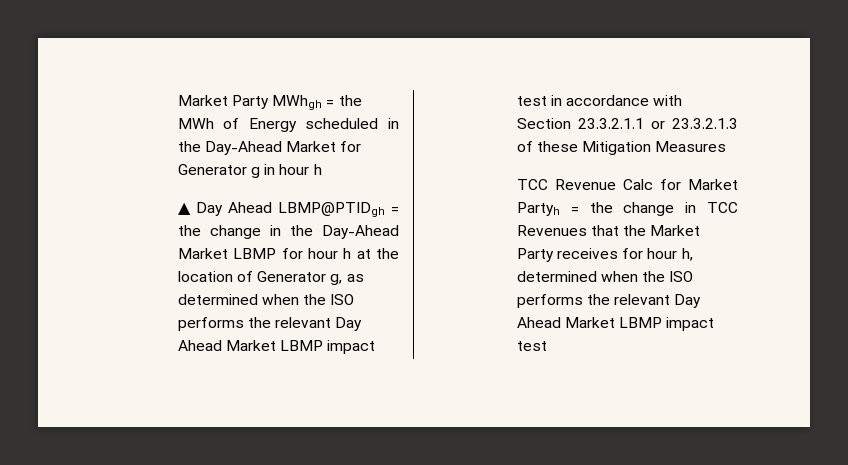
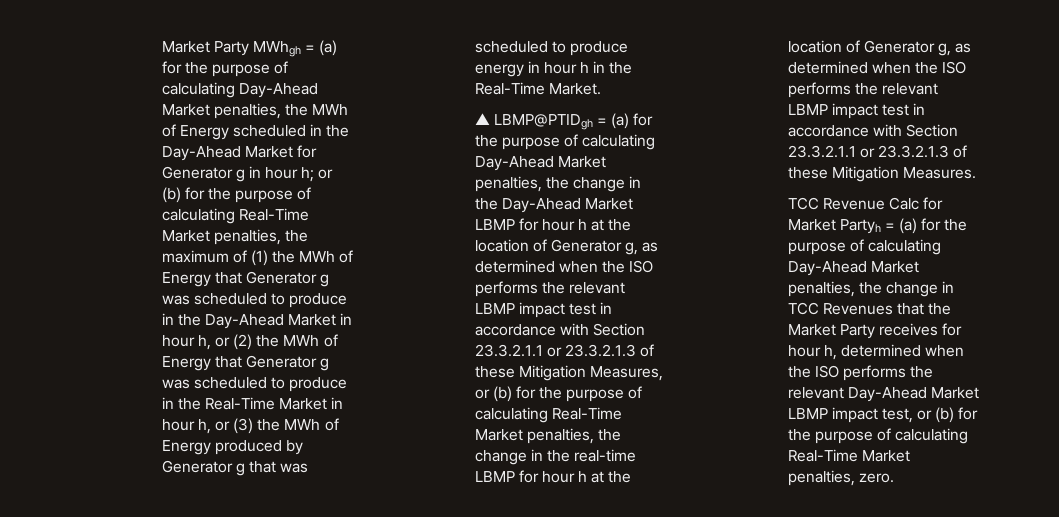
- Market Party MWhgh = the MWh of Energy scheduled in the Day-Ahead Market for Generator g in hour h
- ▲ Day Ahead LBMP@PTIDgh = the change in the Day-Ahead Market LBMP for hour h at the location of Generator g, as determined when the ISO performs the relevant Day Ahead Market LBMP impact test in accordance with Section 23.3.2.1.1 or 23.3.2.1.3 of these Mitigation Measures
+ Market Party MWhgh = (a) for the purpose of calculating Day-Ahead Market penalties, the MWh of Energy scheduled in the Day-Ahead Market for Generator g in hour h; or (b) for the purpose of calculating Real-Time Market penalties, the maximum of (1) the MWh of Energy that Generator g was scheduled to produce in the Day-Ahead Market in hour h, or (2) the MWh of Energy that Generator g was scheduled to produce in the Real-Time Market in hour h, or (3) the MWh of Energy produced by Generator g that was scheduled to produce energy in hour h in the Real-Time Market.
+ ▲ LBMP@PTIDgh = (a) for the purpose of calculating Day-Ahead Market penalties, the change in the Day-Ahead Market LBMP for hour h at the location of Generator g, as determined when the ISO performs the relevant LBMP impact test in accordance with Section 23.3.2.1.1 or 23.3.2.1.3 of these Mitigation Measures, or (b) for the purpose of calculating Real-Time Market penalties, the change in the real-time LBMP for hour h at the location of Generator g, as determined when the ISO performs the relevant LBMP impact test in accordance with Section 23.3.2.1.1 or 23.3.2.1.3 of these Mitigation Measures.
- TCC Revenue Calc for Market Partyh = the change in TCC Revenues that the Market Party receives for hour h, determined when the ISO performs the relevant Day Ahead Market LBMP impact test
+ TCC Revenue Calc for Market Partyh = (a) for the purpose of calculating Day-Ahead Market penalties, the change in TCC Revenues that the Market Party receives for hour h, determined when the ISO performs the relevant Day-Ahead Market LBMP impact test, or (b) for the purpose of calculating Real-Time Market penalties, zero.

